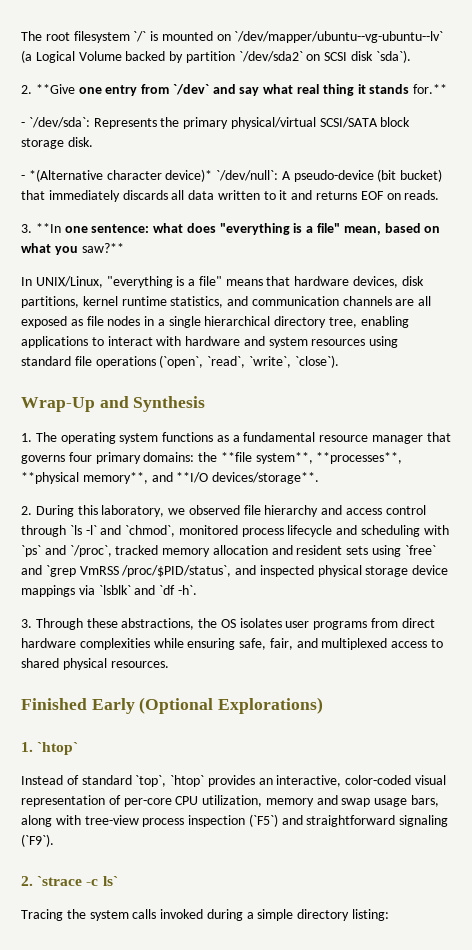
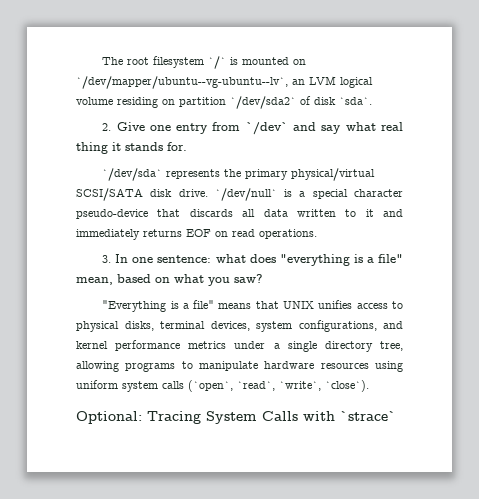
- The root filesystem `/` is mounted on `/dev/mapper/ubuntu--vg-ubuntu--lv` (a Logical Volume backed by partition `/dev/sda2` on SCSI disk `sda`).
- 2. **Give one entry from `/dev` and say what real thing it stands for.**
- - `/dev/sda`: Represents the primary physical/virtual SCSI/SATA block storage disk.
- - *(Alternative character device)* `/dev/null`: A pseudo-device (bit bucket) that immediately discards all data written to it and returns EOF on reads.
- 3. **In one sentence: what does "everything is a file" mean, based on what you saw?**
- In UNIX/Linux, "everything is a file" means that hardware devices, disk partitions, kernel runtime statistics, and communication channels are all exposed as file nodes in a single hierarchical directory tree, enabling applications to interact with hardware and system resources using standard file operations (`open`, `read`, `write`, `close`).
- Wrap-Up and Synthesis
- 1. The operating system functions as a fundamental resource manager that governs four primary domains: the **file system**, **processes**, **physical memory**, and **I/O devices/storage**.
- 2. During this laboratory, we observed file hierarchy and access control through `ls -l` and `chmod`, monitored process lifecycle and scheduling with `ps` and `/proc`, tracked memory allocation and resident sets using `free` and `grep VmRSS /proc/$PID/status`, and inspected physical storage device mappings via `lsblk` and `df -h`.
- 3. Through these abstractions, the OS isolates user programs from direct hardware complexities while ensuring safe, fair, and multiplexed access to shared physical resources.
- Finished Early (Optional Explorations)
- 1. `htop`
- Instead of standard `top`, `htop` provides an interactive, color-coded visual representation of per-core CPU utilization, memory and swap usage bars, along with tree-view process inspection (`F5`) and straightforward signaling (`F9`).
- 2. `strace -c ls`
- Tracing the system calls invoked during a simple directory listing:
+ The root filesystem `/` is mounted on `/dev/mapper/ubuntu--vg-ubuntu--lv`, an LVM logical volume residing on partition `/dev/sda2` of disk `sda`.
+ 2. Give one entry from `/dev` and say what real thing it stands for.
+ `/dev/sda` represents the primary physical/virtual SCSI/SATA disk drive. `/dev/null` is a special character pseudo-device that discards all data written to it and immediately returns EOF on read operations.
+ 3. In one sentence: what does "everything is a file" mean, based on what you saw?
+ "Everything is a file" means that UNIX unifies access to physical disks, terminal devices, system configurations, and kernel performance metrics under a single directory tree, allowing programs to manipulate hardware resources using uniform system calls (`open`, `read`, `write`, `close`).
+ Optional: Tracing System Calls with `strace`

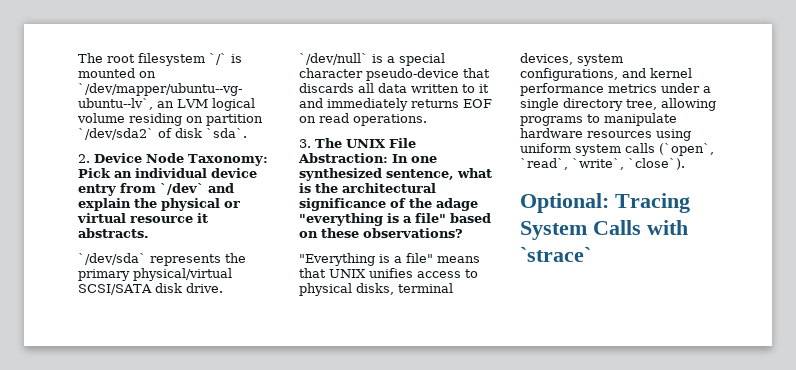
- 2. Give one entry from `/dev` and say what real thing it stands for.
+ 2. Device Node Taxonomy: Pick an individual device entry from `/dev` and explain the physical or virtual resource it abstracts.
- 3. In one sentence: what does "everything is a file" mean, based on what you saw?
+ 3. The UNIX File Abstraction: In one synthesized sentence, what is the architectural significance of the adage "everything is a file" based on these observations?

